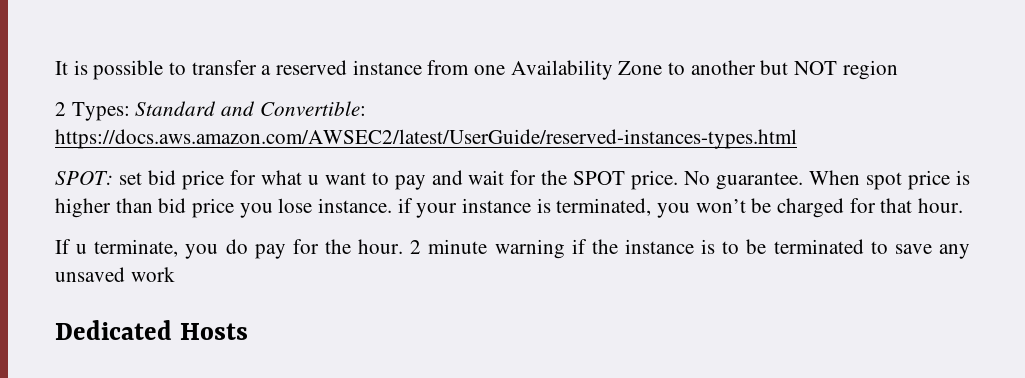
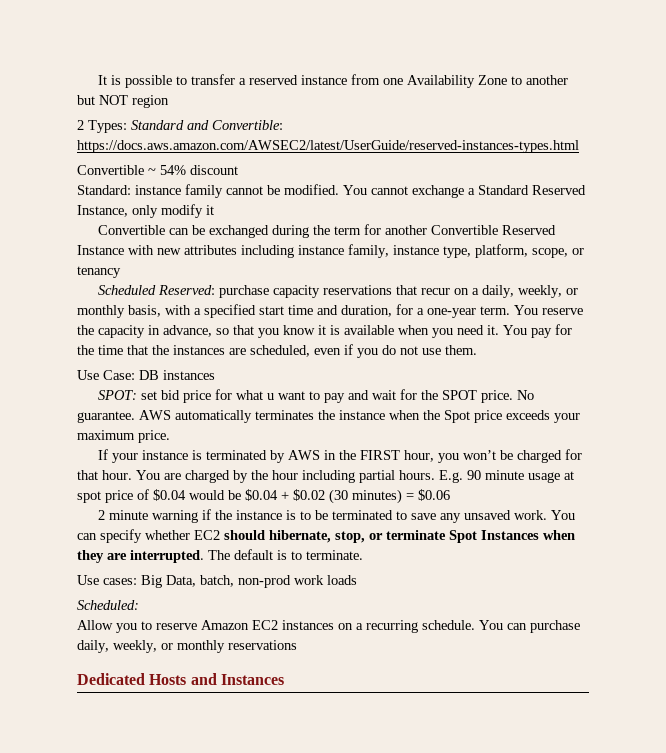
+ Convertible ~ 54% discount
+ Standard: instance family cannot be modified. You cannot exchange a Standard Reserved Instance, only modify it
+ Convertible can be exchanged during the term for another Convertible Reserved Instance with new attributes including instance family, instance type, platform, scope, or tenancy
+ Scheduled Reserved: purchase capacity reservations that recur on a daily, weekly, or monthly basis, with a specified start time and duration, for a one-year term. You reserve the capacity in advance, so that you know it is available when you need it. You pay for the time that the instances are scheduled, even if you do not use them.
+ Use Case: DB instances
- When spot price is higher than bid price you lose instance. if your instance is terminated, you won’t be charged for that hour.
- If u terminate, you do pay for the hour. 2 minute warning if the instance is to be terminated to save any unsaved work
+ AWS automatically terminates the instance when the Spot price exceeds your maximum price.
+ If your instance is terminated by AWS in the FIRST hour, you won’t be charged for that hour. You are charged by the hour including partial hours. E.g. 90 minute usage at spot price of $0.04 would be $0.04 + $0.02 (30 minutes) = $0.06
+ 2 minute warning if the instance is to be terminated to save any unsaved work. You can specify whether EC2 should hibernate, stop, or terminate Spot Instances when they are interrupted. The default is to terminate.
+ Use cases: Big Data, batch, non-prod work loads
+ Scheduled:
+ Allow you to reserve Amazon EC2 instances on a recurring schedule. You can purchase daily, weekly, or monthly reservations
- Dedicated Hosts
+ Dedicated Hosts and Instances

